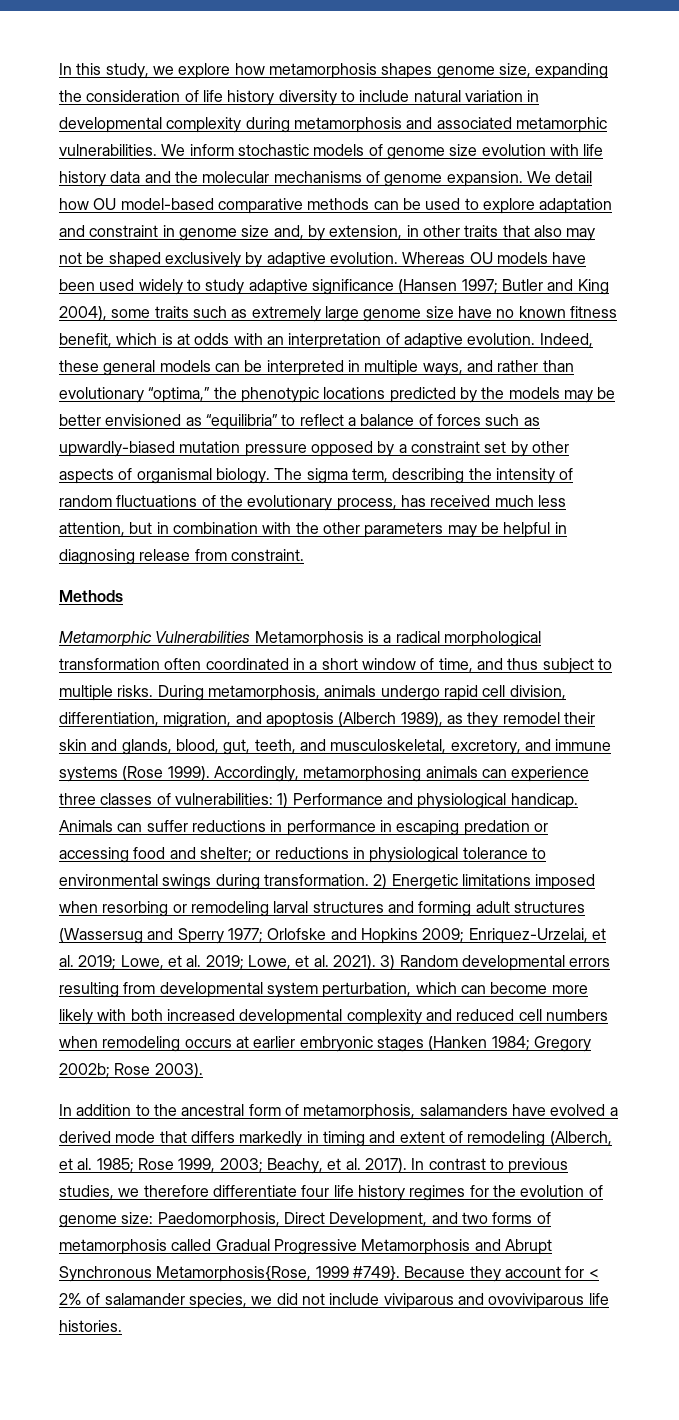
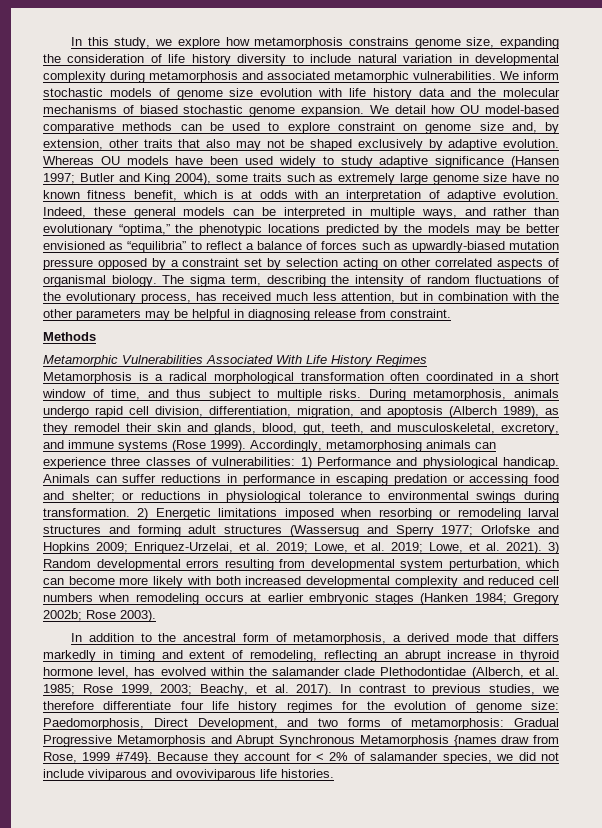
- In this study, we explore how metamorphosis shapes genome size, expanding the consideration of life history diversity to include natural variation in developmental complexity during metamorphosis and associated metamorphic vulnerabilities.
+ In this study, we explore how metamorphosis constrains genome size, expanding the consideration of life history diversity to include natural variation in developmental complexity during metamorphosis and associated metamorphic vulnerabilities.
- We inform stochastic models of genome size evolution with life history data and the molecular mechanisms of genome expansion.
+ We inform stochastic models of genome size evolution with life history data and the molecular mechanisms of biased stochastic genome expansion.
- We detail how OU model-based comparative methods can be used to explore adaptation and constraint in genome size and, by extension, in other traits that also may not be shaped exclusively by adaptive evolution.
+ We detail how OU model-based comparative methods can be used to explore constraint on genome size and, by extension, other traits that also may not be shaped exclusively by adaptive evolution.
- Indeed, these general models can be interpreted in multiple ways, and rather than evolutionary “optima,” the phenotypic locations predicted by the models may be better envisioned as “equilibria” to reflect a balance of forces such as upwardly-biased mutation pressure opposed by a constraint set by other aspects of organismal biology.
+ Indeed, these general models can be interpreted in multiple ways, and rather than evolutionary “optima,” the phenotypic locations predicted by the models may be better envisioned as “equilibria” to reflect a balance of forces such as upwardly-biased mutation pressure opposed by a constraint set by selection acting on other correlated aspects of organismal biology.
- Metamorphic Vulnerabilities Metamorphosis is a radical morphological transformation often coordinated in a short window of time, and thus subject to multiple risks.
+ Metamorphic Vulnerabilities Associated With Life History Regimes
+ Metamorphosis is a radical morphological transformation often coordinated in a short window of time, and thus subject to multiple risks.
- In addition to the ancestral form of metamorphosis, salamanders have evolved a derived mode that differs markedly in timing and extent of remodeling (Alberch, et al. 1985; Rose 1999, 2003; Beachy, et al. 2017).
+ In addition to the ancestral form of metamorphosis, a derived mode that differs markedly in timing and extent of remodeling, reflecting an abrupt increase in thyroid hormone level, has evolved within the salamander clade Plethodontidae (Alberch, et al. 1985; Rose 1999, 2003; Beachy, et al. 2017).
- In contrast to previous studies, we therefore differentiate four life history regimes for the evolution of genome size: Paedomorphosis, Direct Development, and two forms of metamorphosis called Gradual Progressive Metamorphosis and Abrupt Synchronous Metamorphosis{Rose, 1999 #749}.
+ In contrast to previous studies, we therefore differentiate four life history regimes for the evolution of genome size: Paedomorphosis, Direct Development, and two forms of metamorphosis: Gradual Progressive Metamorphosis and Abrupt Synchronous Metamorphosis {names draw from Rose, 1999 #749}.

